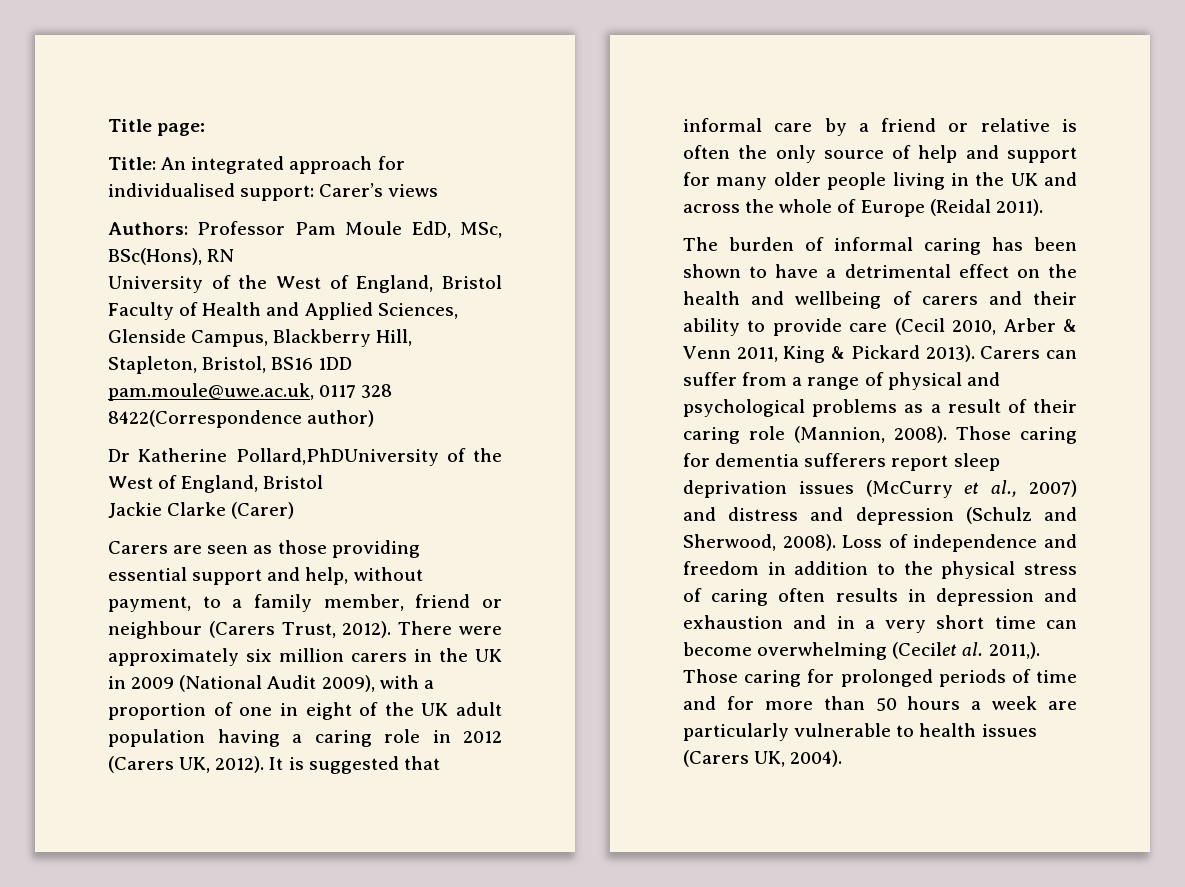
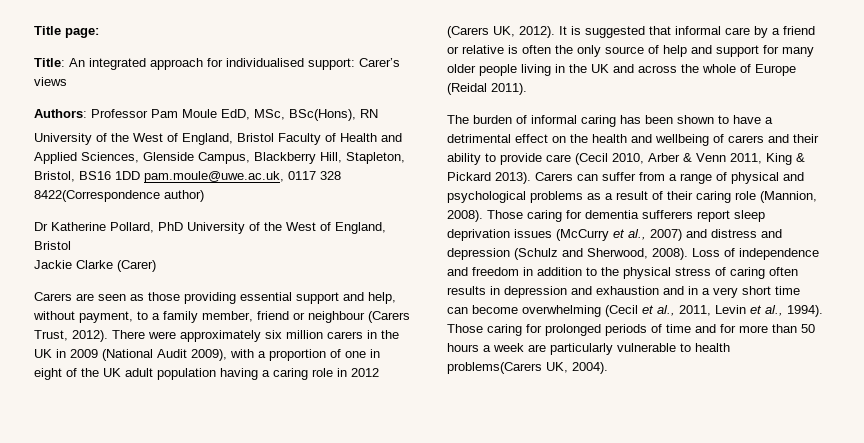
- Dr Katherine Pollard,PhDUniversity of the West of England, Bristol
+ Dr Katherine Pollard, PhD University of the West of England, Bristol
- Loss of independence and freedom in addition to the physical stress of caring often results in depression and exhaustion and in a very short time can become overwhelming (Cecilet al. 2011,).
+ Loss of independence and freedom in addition to the physical stress of caring often results in depression and exhaustion and in a very short time can become overwhelming (Cecil et al., 2011, Levin et al., 1994).
- Those caring for prolonged periods of time and for more than 50 hours a week are particularly vulnerable to health issues (Carers UK, 2004).
+ Those caring for prolonged periods of time and for more than 50 hours a week are particularly vulnerable to health problems(Carers UK, 2004).

